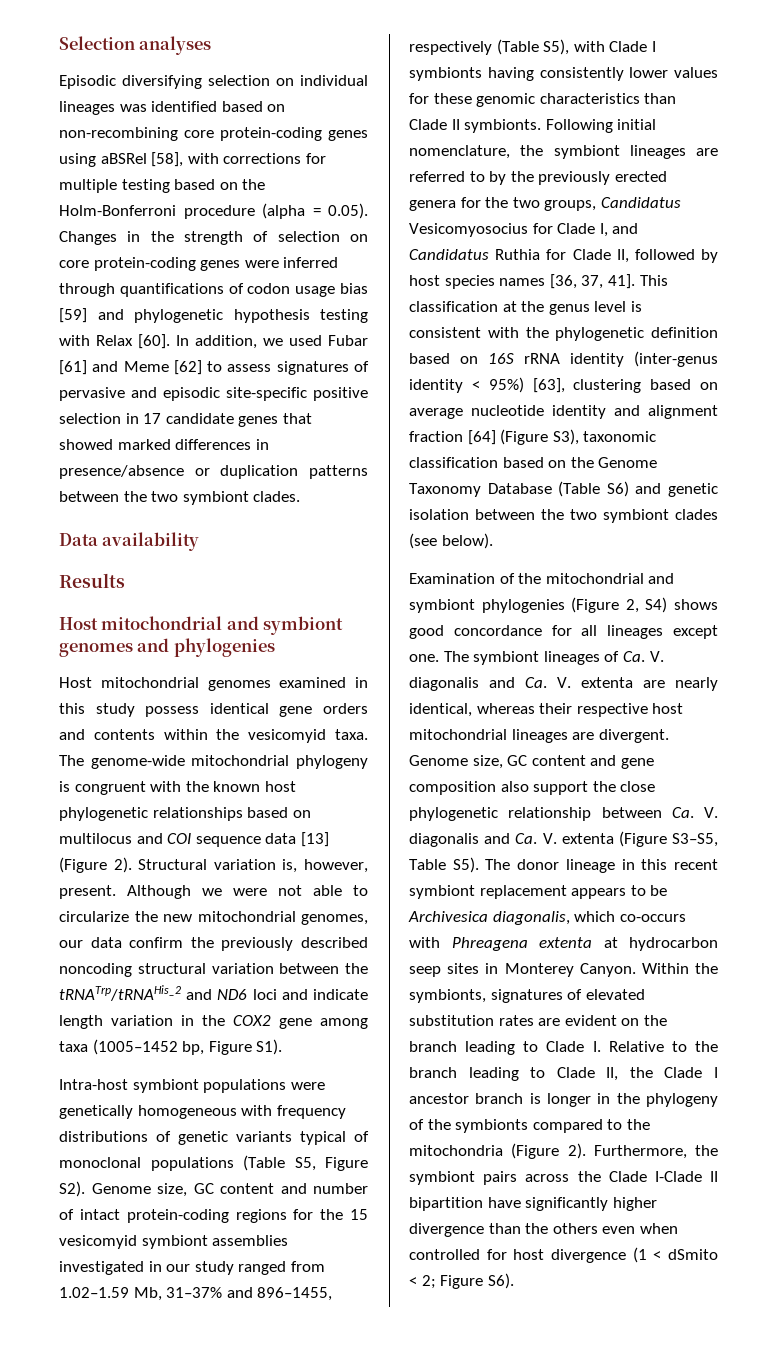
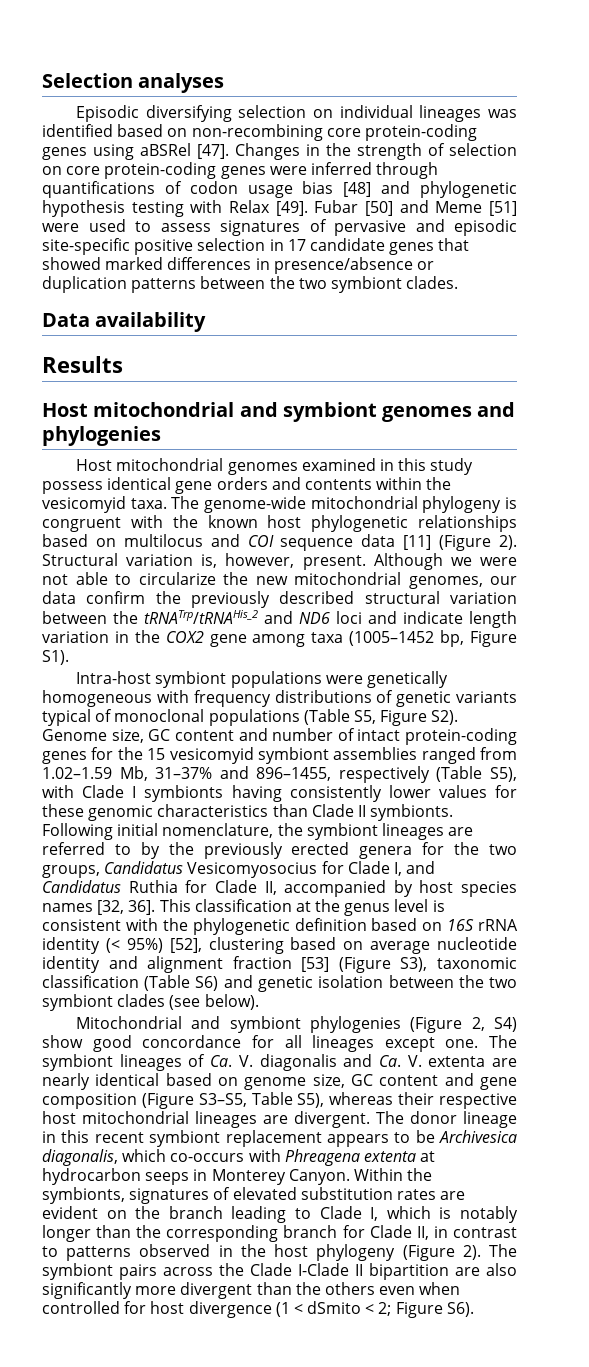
- Episodic diversifying selection on individual lineages was identified based on non-recombining core protein-coding genes using aBSRel [58], with corrections for multiple testing based on the Holm-Bonferroni procedure (alpha = 0.05). Changes in the strength of selection on core protein-coding genes were inferred through quantifications of codon usage bias [59] and phylogenetic hypothesis testing with Relax [60]. In addition, we used Fubar [61] and Meme [62] to assess signatures of pervasive and episodic site-specific positive selection in 17 candidate genes that showed marked differences in presence/absence or duplication patterns between the two symbiont clades.
+ Episodic diversifying selection on individual lineages was identified based on non-recombining core protein-coding genes using aBSRel [47]. Changes in the strength of selection on core protein-coding genes were inferred through quantifications of codon usage bias [48] and phylogenetic hypothesis testing with Relax [49]. Fubar [50] and Meme [51] were used to assess signatures of pervasive and episodic site-specific positive selection in 17 candidate genes that showed marked differences in presence/absence or duplication patterns between the two symbiont clades.
- The genome-wide mitochondrial phylogeny is congruent with the known host phylogenetic relationships based on multilocus and COI sequence data [13] (Figure 2).
+ The genome-wide mitochondrial phylogeny is congruent with the known host phylogenetic relationships based on multilocus and COI sequence data [11] (Figure 2).
- Although we were not able to circularize the new mitochondrial genomes, our data confirm the previously described noncoding structural variation between the tRNATrp/tRNAHis_2 and ND6 loci and indicate length variation in the COX2 gene among taxa (1005–1452 bp, Figure S1).
+ Although we were not able to circularize the new mitochondrial genomes, our data confirm the previously described structural variation between the tRNATrp/tRNAHis_2 and ND6 loci and indicate length variation in the COX2 gene among taxa (1005–1452 bp, Figure S1).
- Intra-host symbiont populations were genetically homogeneous with frequency distributions of genetic variants typical of monoclonal populations (Table S5, Figure S2). Genome size, GC content and number of intact protein-coding regions for the 15 vesicomyid symbiont assemblies investigated in our study ranged from 1.02–1.59 Mb, 31–37% and 896–1455, respectively (Table S5), with Clade I symbionts having consistently lower values for these genomic characteristics than Clade II symbionts.
+ Intra-host symbiont populations were genetically homogeneous with frequency distributions of genetic variants typical of monoclonal populations (Table S5, Figure S2). Genome size, GC content and number of intact protein-coding genes for the 15 vesicomyid symbiont assemblies ranged from 1.02–1.59 Mb, 31–37% and 896–1455, respectively (Table S5), with Clade I symbionts having consistently lower values for these genomic characteristics than Clade II symbionts.
- Following initial nomenclature, the symbiont lineages are referred to by the previously erected genera for the two groups, Candidatus Vesicomyosocius for Clade I, and Candidatus Ruthia for Clade II, followed by host species names [36, 37, 41].
+ Following initial nomenclature, the symbiont lineages are referred to by the previously erected genera for the two groups, Candidatus Vesicomyosocius for Clade I, and Candidatus Ruthia for Clade II, accompanied by host species names [32, 36].
- This classification at the genus level is consistent with the phylogenetic definition based on 16S rRNA identity (inter-genus identity < 95%) [63], clustering based on average nucleotide identity and alignment fraction [64] (Figure S3), taxonomic classification based on the Genome Taxonomy Database (Table S6) and genetic isolation between the two symbiont clades (see below).
+ This classification at the genus level is consistent with the phylogenetic definition based on 16S rRNA identity (< 95%) [52], clustering based on average nucleotide identity and alignment fraction [53] (Figure S3), taxonomic classification (Table S6) and genetic isolation between the two symbiont clades (see below).
- Examination of the mitochondrial and symbiont phylogenies (Figure 2, S4) shows good concordance for all lineages except one.
+ Mitochondrial and symbiont phylogenies (Figure 2, S4) show good concordance for all lineages except one.
- The symbiont lineages of Ca. V. diagonalis and Ca. V. extenta are nearly identical, whereas their respective host mitochondrial lineages are divergent.
+ The symbiont lineages of Ca. V. diagonalis and Ca. V. extenta are nearly identical based on genome size, GC content and gene composition (Figure S3–S5, Table S5), whereas their respective host mitochondrial lineages are divergent.
- Genome size, GC content and gene composition also support the close phylogenetic relationship between Ca. V. diagonalis and Ca. V. extenta (Figure S3–S5, Table S5). The donor lineage in this recent symbiont replacement appears to be Archivesica diagonalis, which co-occurs with Phreagena extenta at hydrocarbon seep sites in Monterey Canyon.
+ The donor lineage in this recent symbiont replacement appears to be Archivesica diagonalis, which co-occurs with Phreagena extenta at hydrocarbon seeps in Monterey Canyon.
- Within the symbionts, signatures of elevated substitution rates are evident on the branch leading to Clade I. Relative to the branch leading to Clade II, the Clade I ancestor branch is longer in the phylogeny of the symbionts compared to the mitochondria (Figure 2). Furthermore, the symbiont pairs across the Clade I-Clade II bipartition have significantly higher divergence than the others even when controlled for host divergence (1 < dSmito < 2; Figure S6).
+ Within the symbionts, signatures of elevated substitution rates are evident on the branch leading to Clade I, which is notably longer than the corresponding branch for Clade II, in contrast to patterns observed in the host phylogeny (Figure 2). The symbiont pairs across the Clade I-Clade II bipartition are also significantly more divergent than the others even when controlled for host divergence (1 < dSmito < 2; Figure S6).

